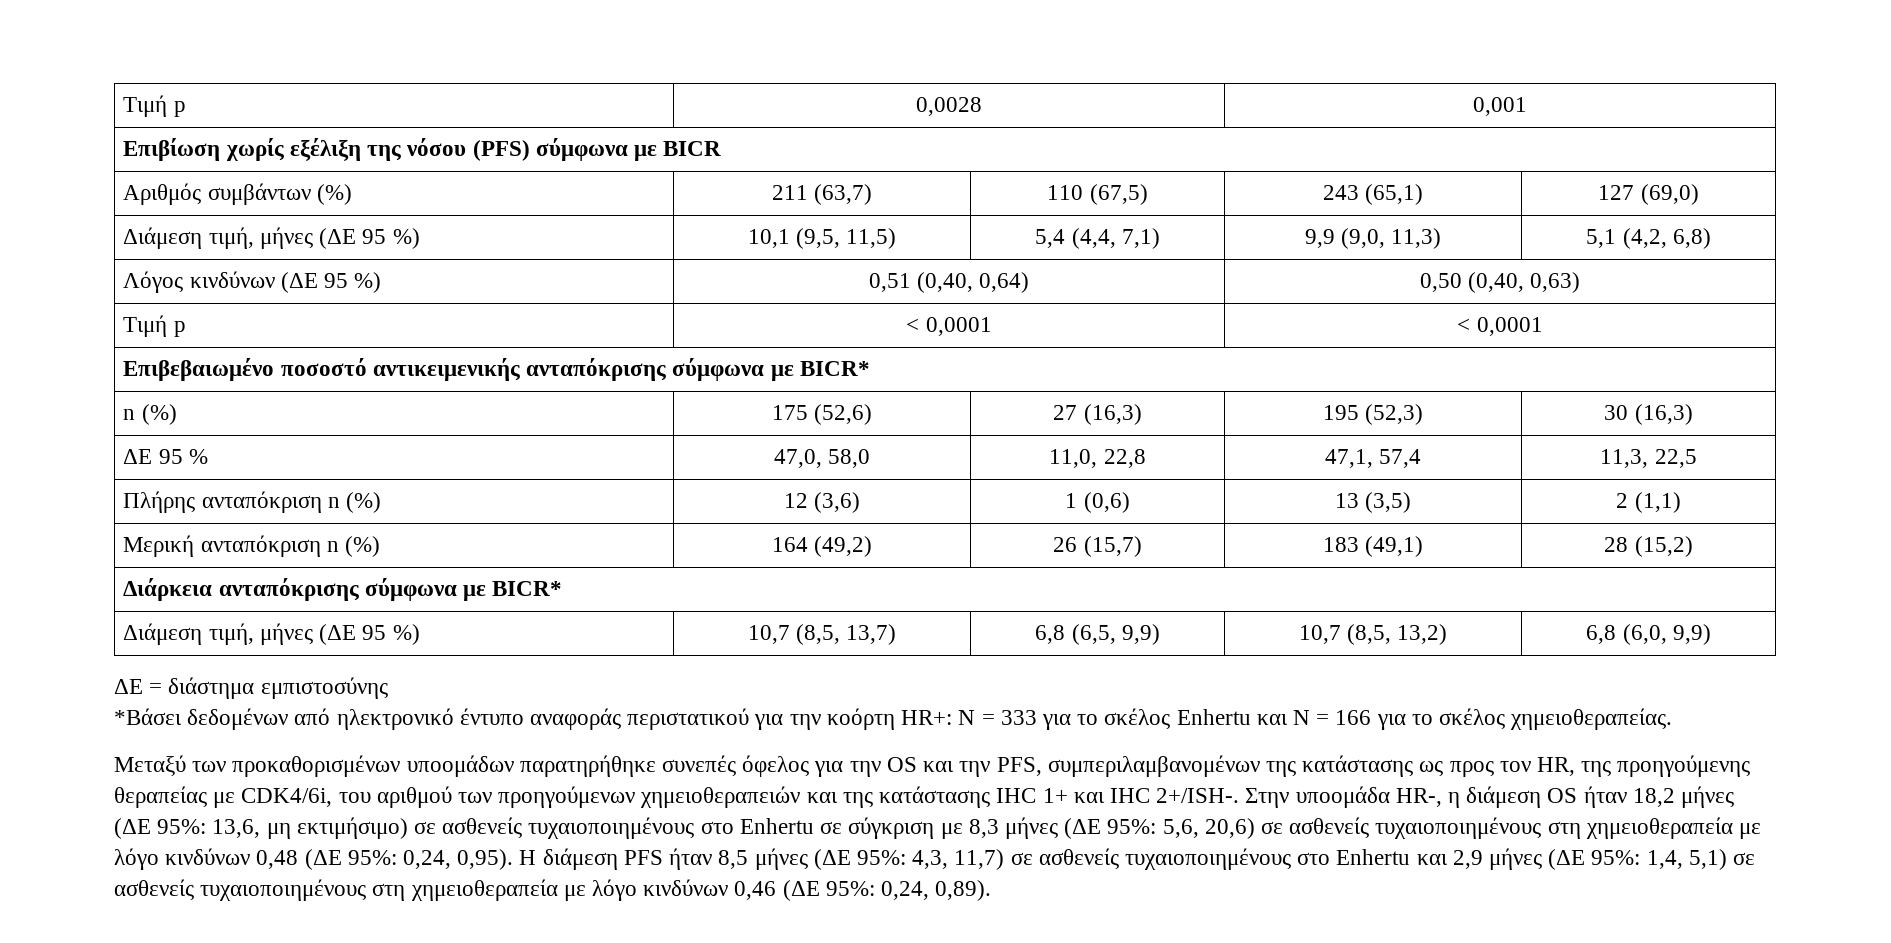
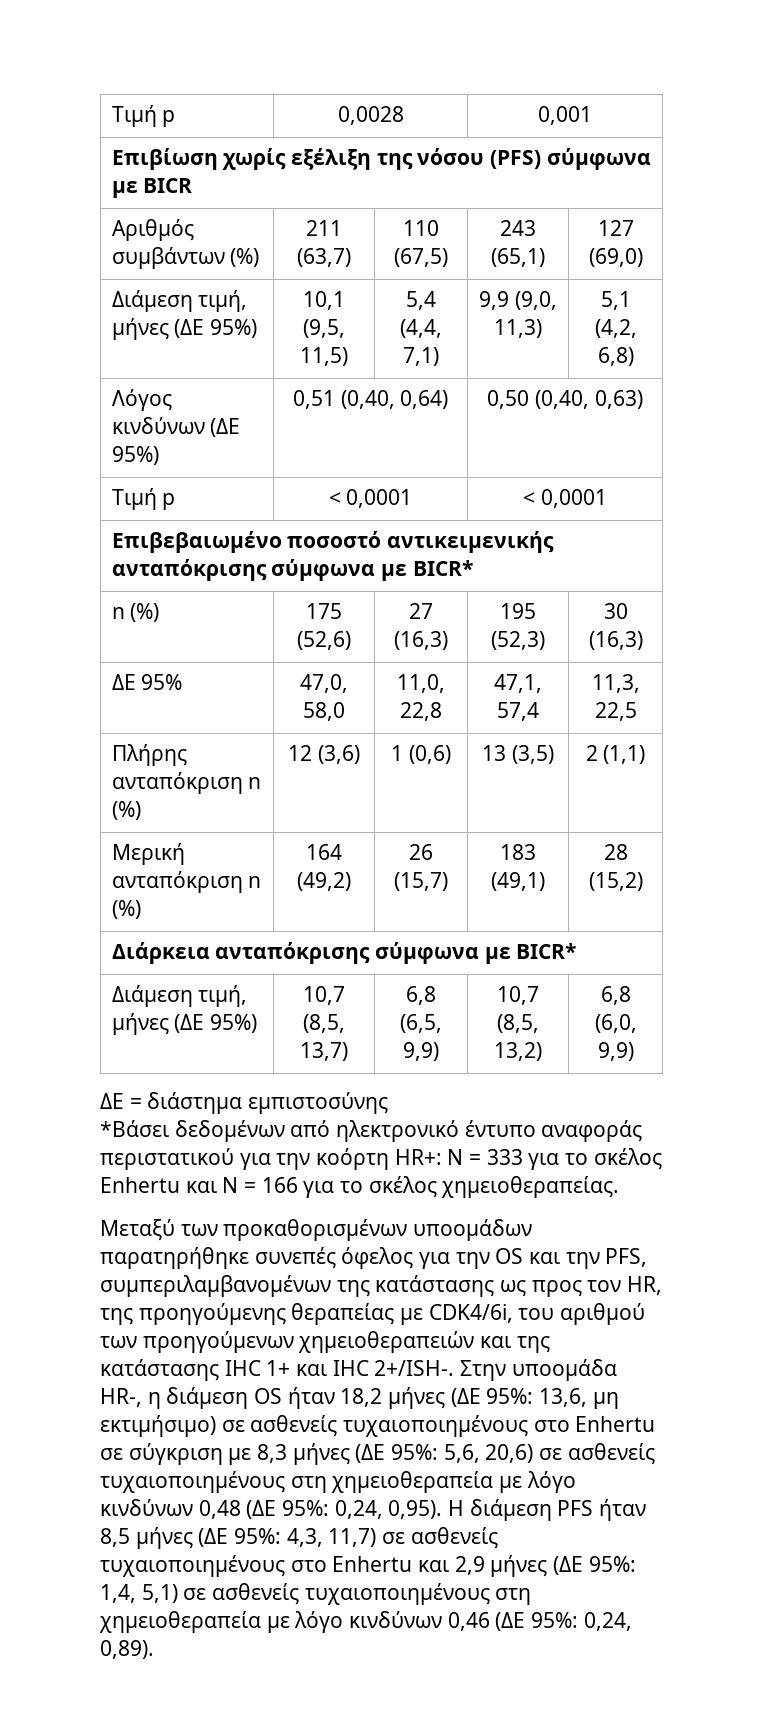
- Διάμεση τιμή, μήνες (ΔΕ 95 %) | 10,1 (9,5, 11,5) | 5,4 (4,4, 7,1) | 9,9 (9,0, 11,3) | 5,1 (4,2, 6,8)
+ Διάμεση τιμή, μήνες (ΔΕ 95%) | 10,1 (9,5, 11,5) | 5,4 (4,4, 7,1) | 9,9 (9,0, 11,3) | 5,1 (4,2, 6,8)
- Λόγος κινδύνων (ΔΕ 95 %) | 0,51 (0,40, 0,64) | 0,50 (0,40, 0,63)
+ Λόγος κινδύνων (ΔΕ 95%) | 0,51 (0,40, 0,64) | 0,50 (0,40, 0,63)
- ΔΕ 95 % | 47,0, 58,0 | 11,0, 22,8 | 47,1, 57,4 | 11,3, 22,5
+ ΔΕ 95% | 47,0, 58,0 | 11,0, 22,8 | 47,1, 57,4 | 11,3, 22,5
- Διάμεση τιμή, μήνες (ΔΕ 95 %) | 10,7 (8,5, 13,7) | 6,8 (6,5, 9,9) | 10,7 (8,5, 13,2) | 6,8 (6,0, 9,9)
+ Διάμεση τιμή, μήνες (ΔΕ 95%) | 10,7 (8,5, 13,7) | 6,8 (6,5, 9,9) | 10,7 (8,5, 13,2) | 6,8 (6,0, 9,9)

